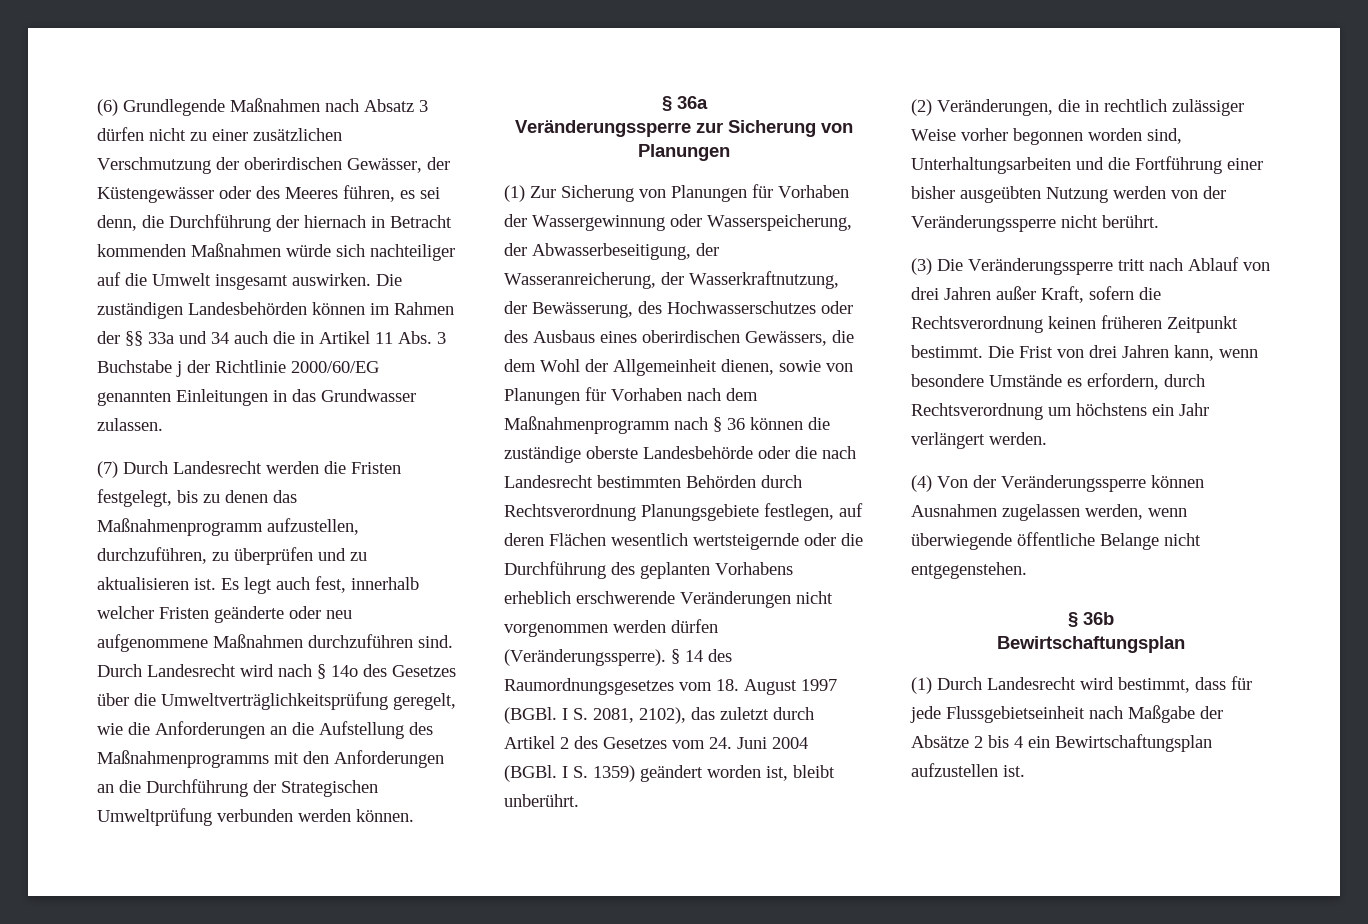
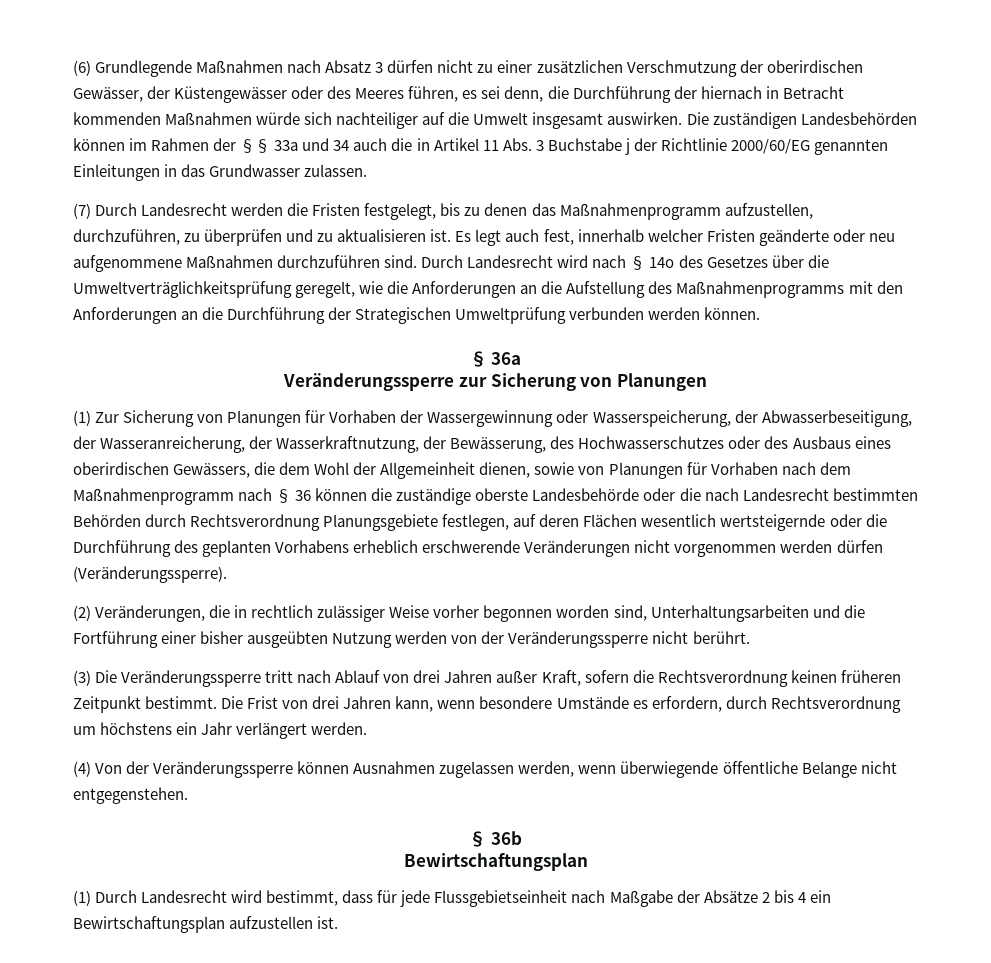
- § 14 des Raumordnungsgesetzes vom 18. August 1997 (BGBl. I S. 2081, 2102), das zuletzt durch Artikel 2 des Gesetzes vom 24. Juni 2004 (BGBl. I S. 1359) geändert worden ist, bleibt unberührt.

